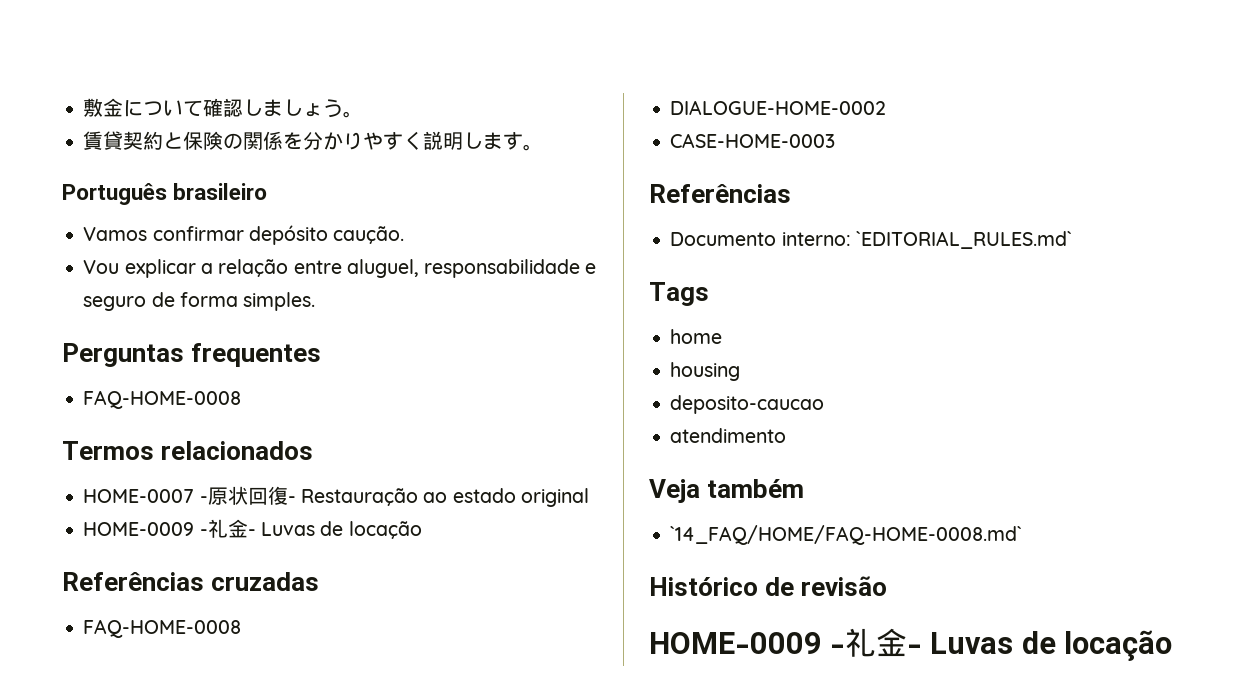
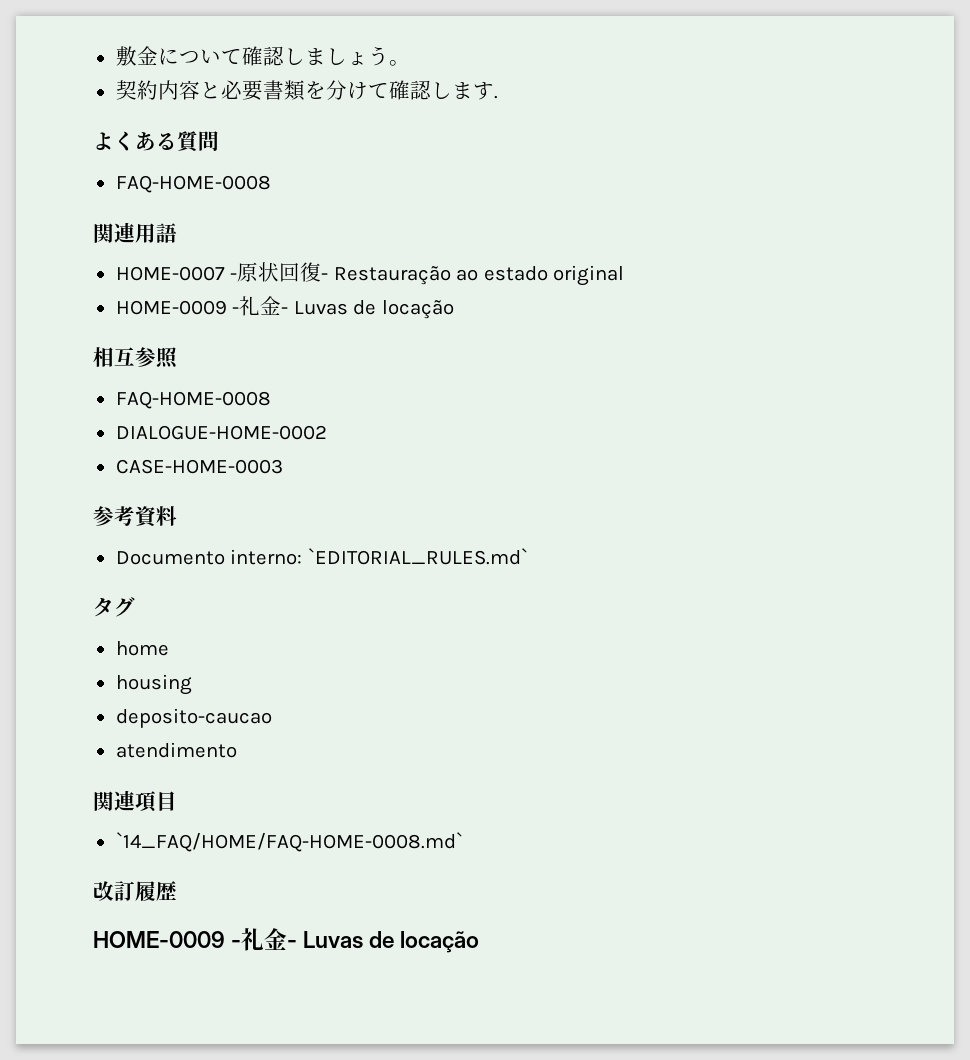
- 賃貸契約と保険の関係を分かりやすく説明します。
- Português brasileiro
- Vamos confirmar depósito caução.
- Vou explicar a relação entre aluguel, responsabilidade e seguro de forma simples.
- Perguntas frequentes
+ 契約内容と必要書類を分けて確認します.
+ よくある質問
  FAQ-HOME-0008
- Termos relacionados
+ 関連用語
- Referências cruzadas
+ 相互参照
  CASE-HOME-0003
- Referências
+ 参考資料
- Tags
+ タグ
- Veja também
+ 関連項目
- Histórico de revisão
+ 改訂履歴

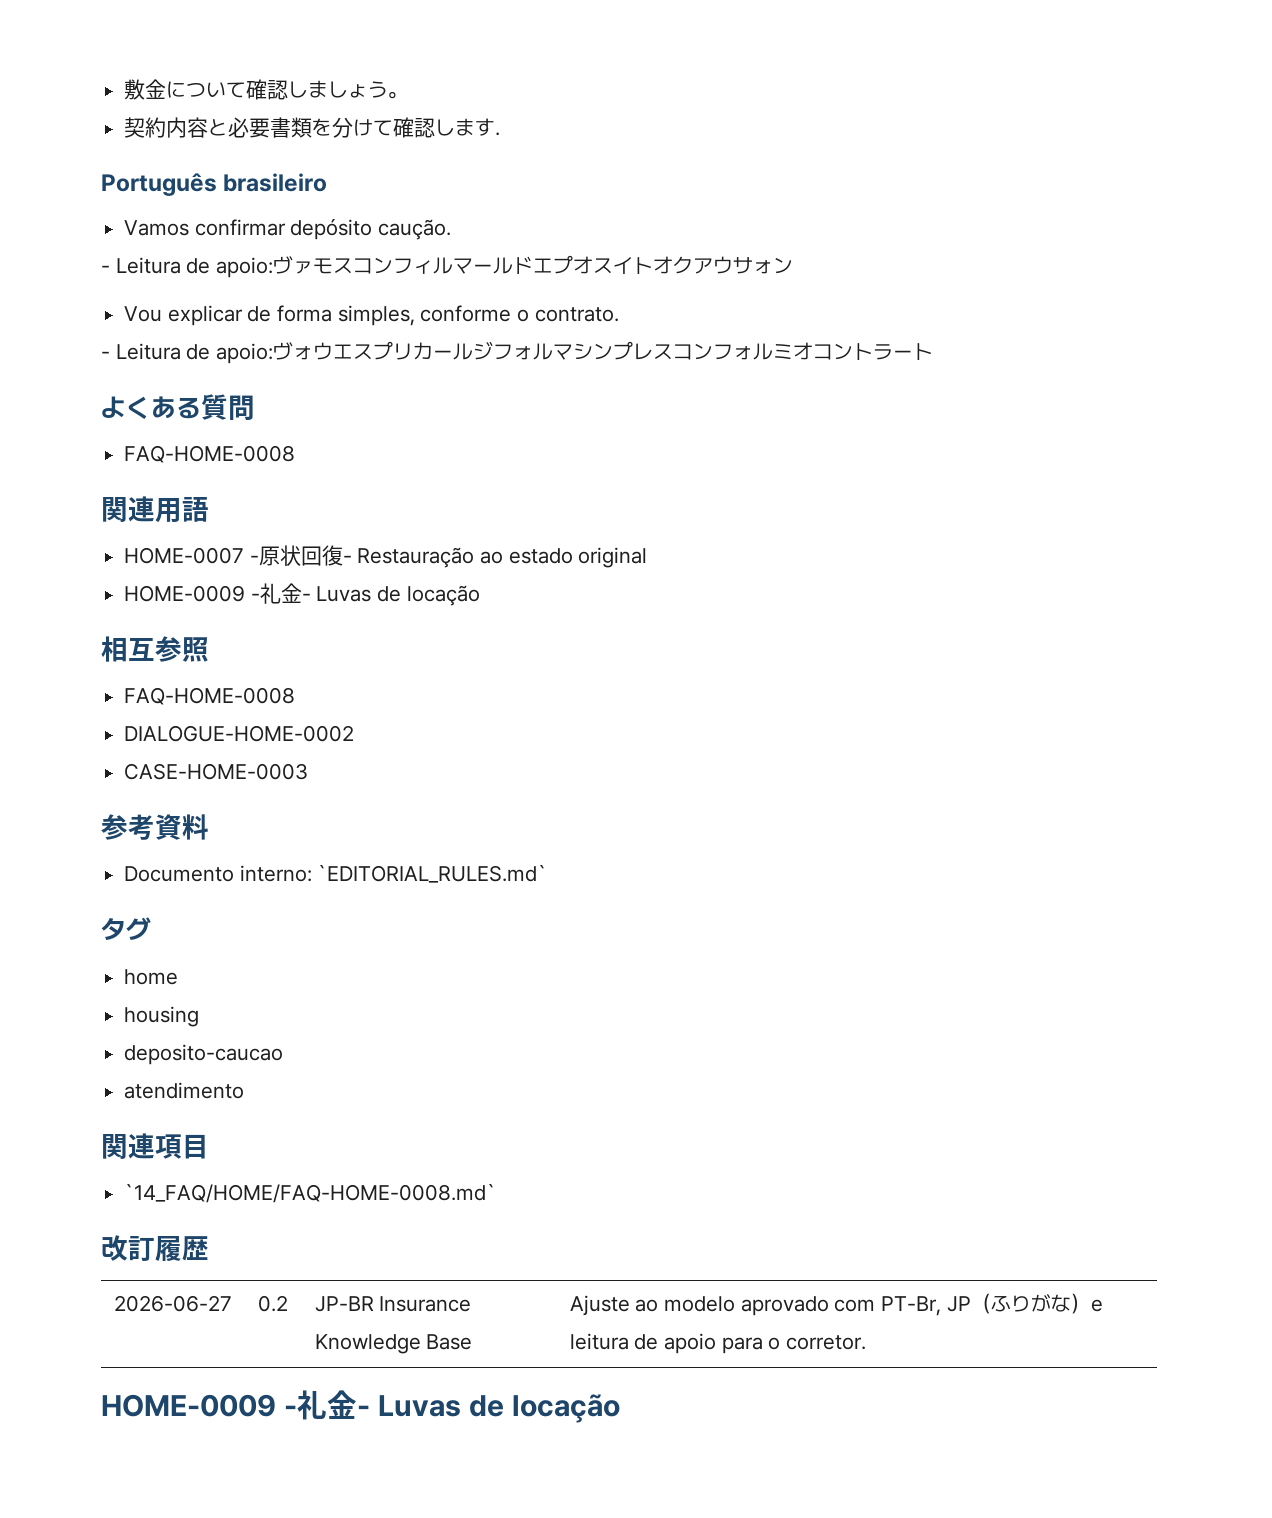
+ Português brasileiro
+ Vamos confirmar depósito caução.
+ - Leitura de apoio:ヴァモスコンフィルマールドエプオスイトオクアウサォン
+ Vou explicar de forma simples, conforme o contrato.
+ - Leitura de apoio:ヴォウエスプリカールジフォルマシンプレスコンフォルミオコントラート
+ 2026-06-27 | 0.2 | JP-BR Insurance Knowledge Base | Ajuste ao modelo aprovado com PT-Br, JP（ふりがな）e leitura de apoio para o corretor.

